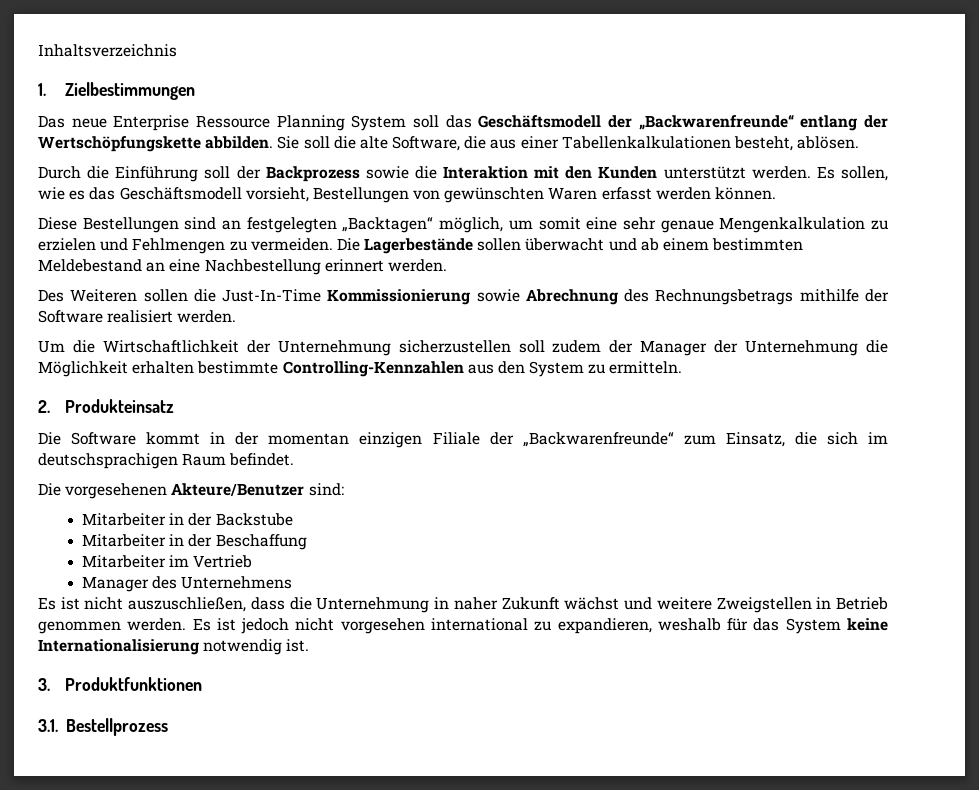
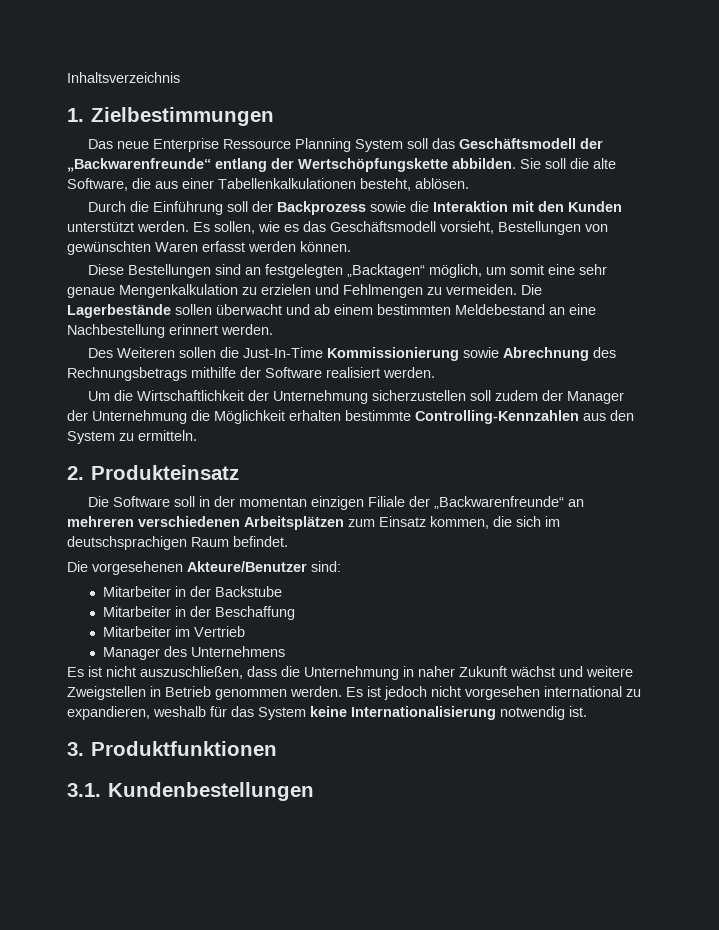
- Die Software kommt in der momentan einzigen Filiale der „Backwarenfreunde“ zum Einsatz, die sich im deutschsprachigen Raum befindet.
+ Die Software soll in der momentan einzigen Filiale der „Backwarenfreunde“ an mehreren verschiedenen Arbeitsplätzen zum Einsatz kommen, die sich im deutschsprachigen Raum befindet.
- 3.1. Bestellprozess
+ 3.1. Kundenbestellungen

